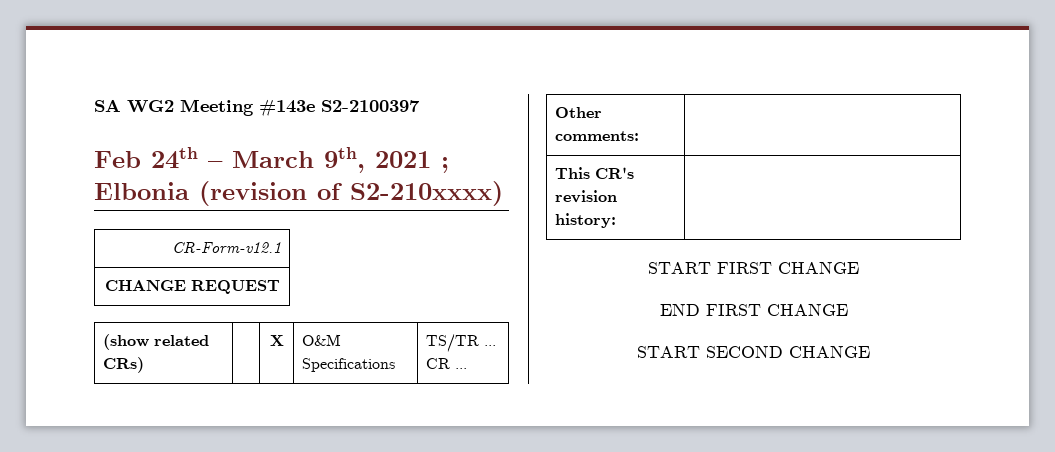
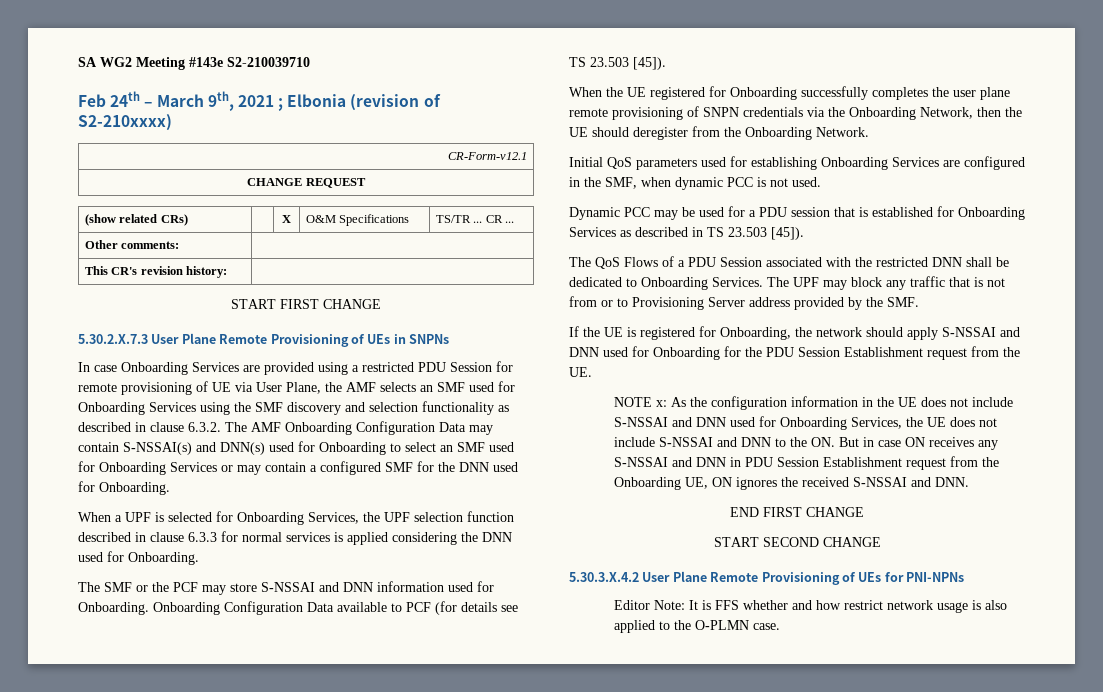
- SA WG2 Meeting #143e S2-2100397
+ SA WG2 Meeting #143e S2-210039710
+ 5.30.2.X.7.3 User Plane Remote Provisioning of UEs in SNPNs
+ In case Onboarding Services are provided using a restricted PDU Session for remote provisioning of UE via User Plane, the AMF selects an SMF used for Onboarding Services using the SMF discovery and selection functionality as described in clause 6.3.2. The AMF Onboarding Configuration Data may contain S-NSSAI(s) and DNN(s) used for Onboarding to select an SMF used for Onboarding Services or may contain a configured SMF for the DNN used for Onboarding.
+ When a UPF is selected for Onboarding Services, the UPF selection function described in clause 6.3.3 for normal services is applied considering the DNN used for Onboarding.
+ The SMF or the PCF may store S-NSSAI and DNN information used for Onboarding. Onboarding Configuration Data available to PCF (for details see TS 23.503 [45]).
+ When the UE registered for Onboarding successfully completes the user plane remote provisioning of SNPN credentials via the Onboarding Network, then the UE should deregister from the Onboarding Network.
+ Initial QoS parameters used for establishing Onboarding Services are configured in the SMF, when dynamic PCC is not used.
+ Dynamic PCC may be used for a PDU session that is established for Onboarding Services as described in TS 23.503 [45]).
+ The QoS Flows of a PDU Session associated with the restricted DNN shall be dedicated to Onboarding Services. The UPF may block any traffic that is not from or to Provisioning Server address provided by the SMF.
+ If the UE is registered for Onboarding, the network should apply S-NSSAI and DNN used for Onboarding for the PDU Session Establishment request from the UE.
+ NOTE x: As the configuration information in the UE does not include S-NSSAI and DNN used for Onboarding Services, the UE does not include S-NSSAI and DNN to the ON. But in case ON receives any S-NSSAI and DNN in PDU Session Establishment request from the Onboarding UE, ON ignores the received S-NSSAI and DNN.
+ 5.30.3.X.4.2 User Plane Remote Provisioning of UEs for PNI-NPNs
+ Editor Note: It is FFS whether and how restrict network usage is also applied to the O-PLMN case.

